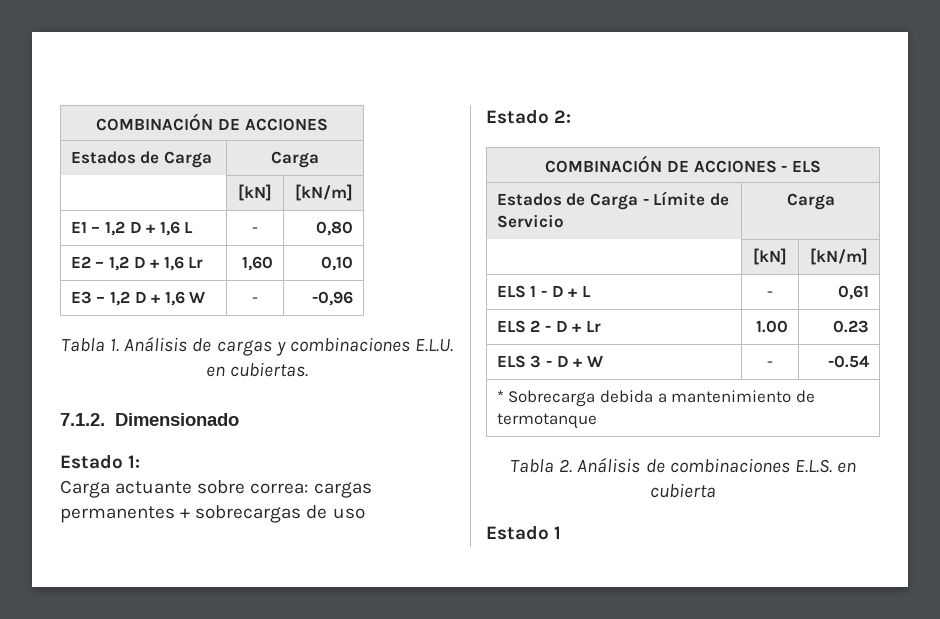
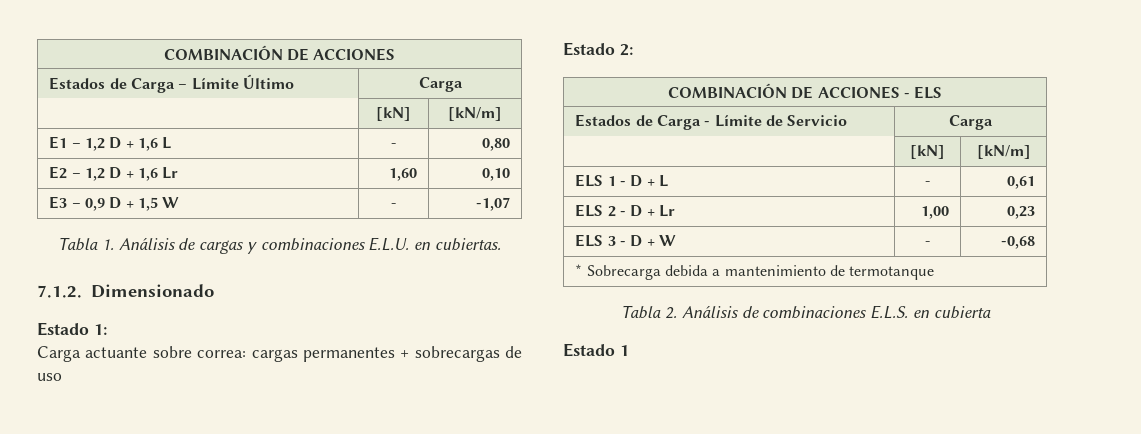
- Estados de Carga | Carga
+ Estados de Carga – Límite Último | Carga
- E3 – 1,2 D + 1,6 W | - | -0,96
+ E3 – 0,9 D + 1,5 W | - | -1,07
- ELS 2 - D + Lr | 1.00 | 0.23
+ ELS 2 - D + Lr | 1,00 | 0,23
- ELS 3 - D + W | - | -0.54
+ ELS 3 - D + W | - | -0,68

